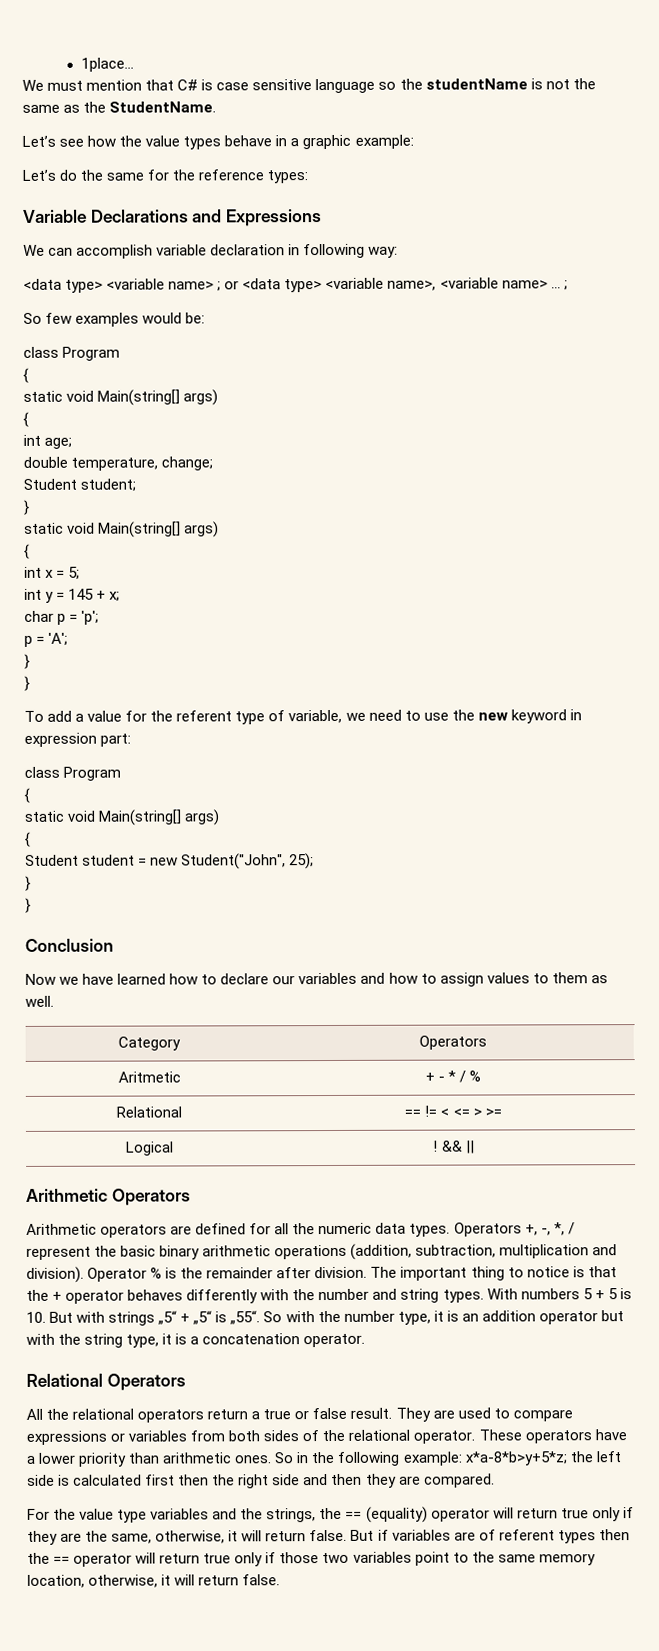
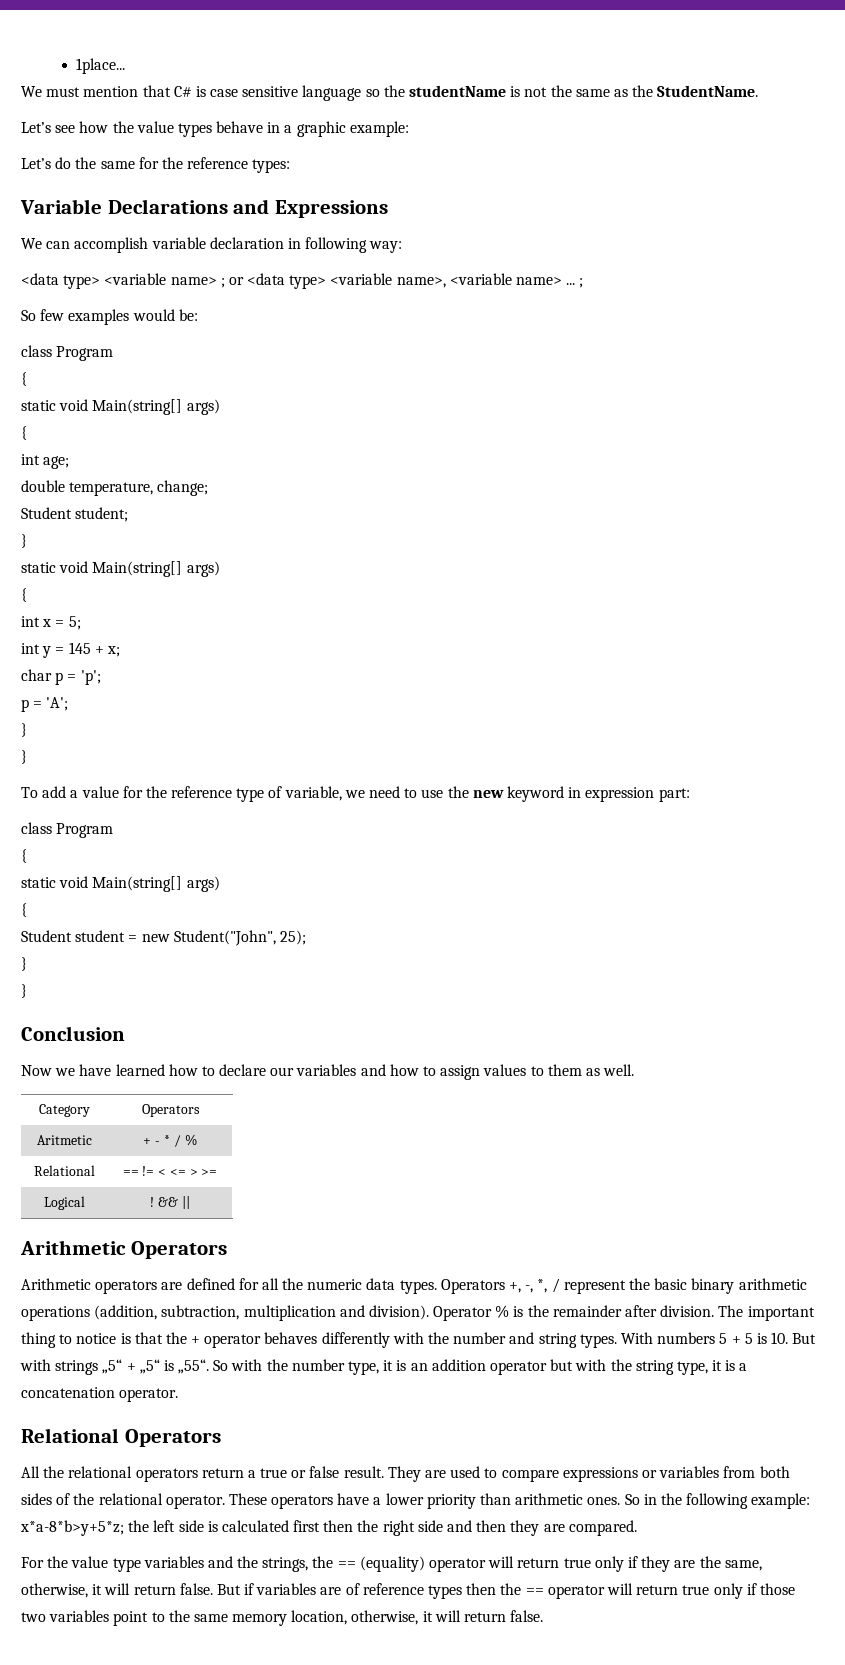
- To add a value for the referent type of variable, we need to use the new keyword in expression part:
+ To add a value for the reference type of variable, we need to use the new keyword in expression part:
- But if variables are of referent types then the == operator will return true only if those two variables point to the same memory location, otherwise, it will return false.
+ But if variables are of reference types then the == operator will return true only if those two variables point to the same memory location, otherwise, it will return false.

